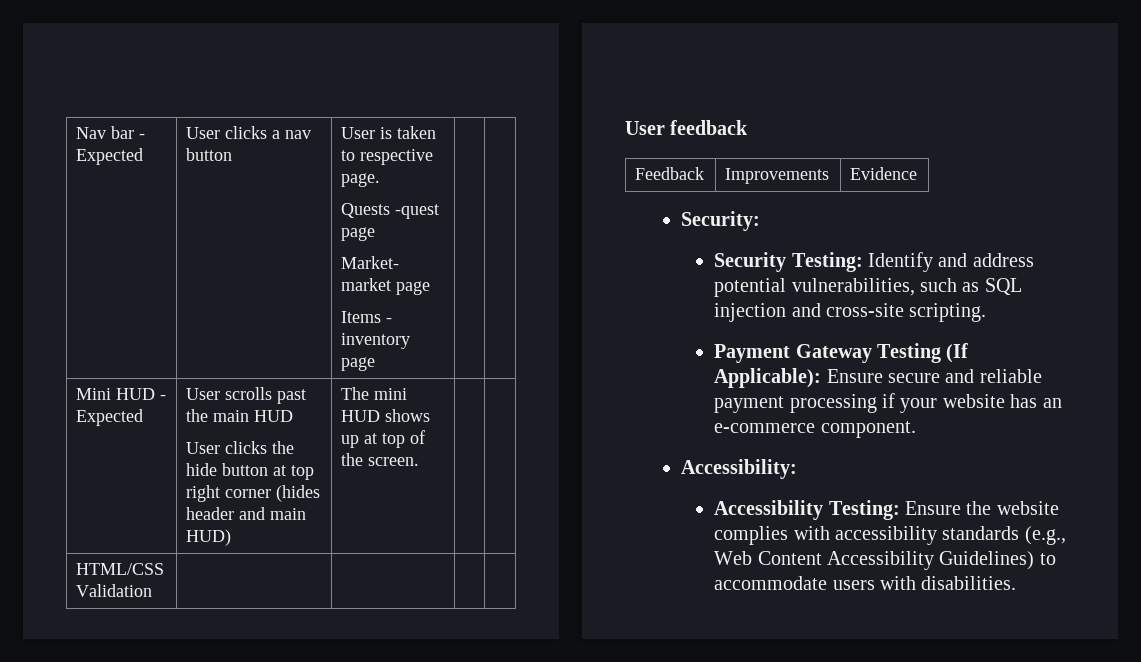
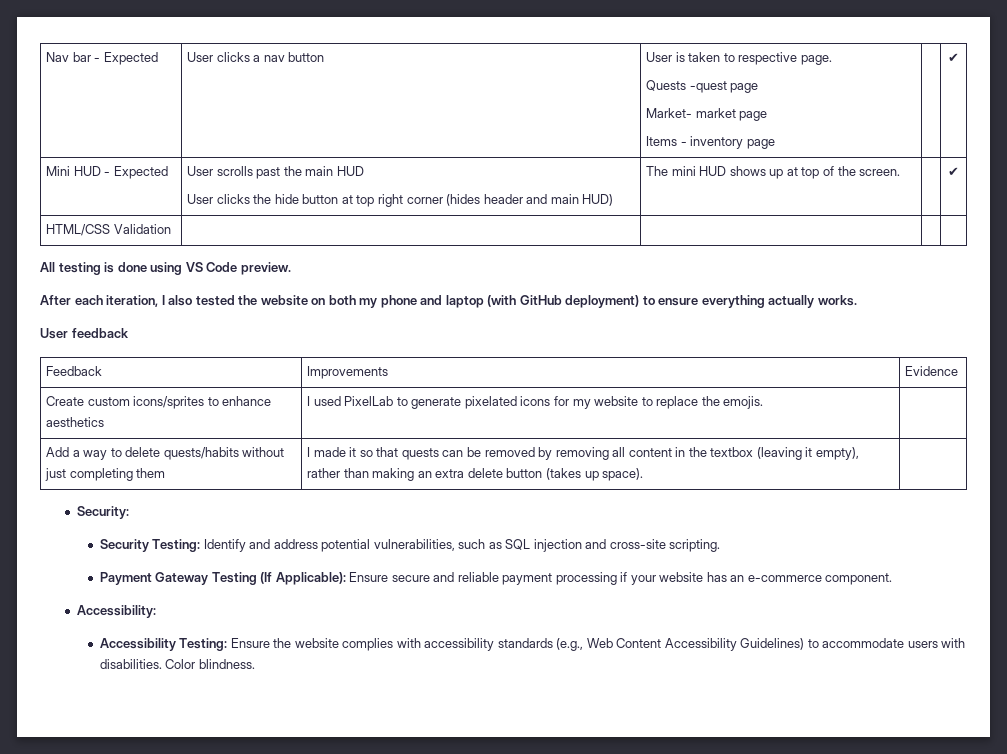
  Nav bar - Expected | User clicks a nav button | User is taken to respective page.
  Quests -quest page
  Market- market page
- Items - inventory page | |
+ Items - inventory page | | ✔
  Mini HUD - Expected | User scrolls past the main HUD
- User clicks the hide button at top right corner (hides header and main HUD) | The mini HUD shows up at top of the screen. | |
+ User clicks the hide button at top right corner (hides header and main HUD) | The mini HUD shows up at top of the screen. | | ✔
+ All testing is done using VS Code preview.
+ After each iteration, I also tested the website on both my phone and laptop (with GitHub deployment) to ensure everything actually works.
+ Create custom icons/sprites to enhance aesthetics | I used PixelLab to generate pixelated icons for my website to replace the emojis. |
+ Add a way to delete quests/habits without just completing them | I made it so that quests can be removed by removing all content in the textbox (leaving it empty), rather than making an extra delete button (takes up space). |
+ Color blindness.

